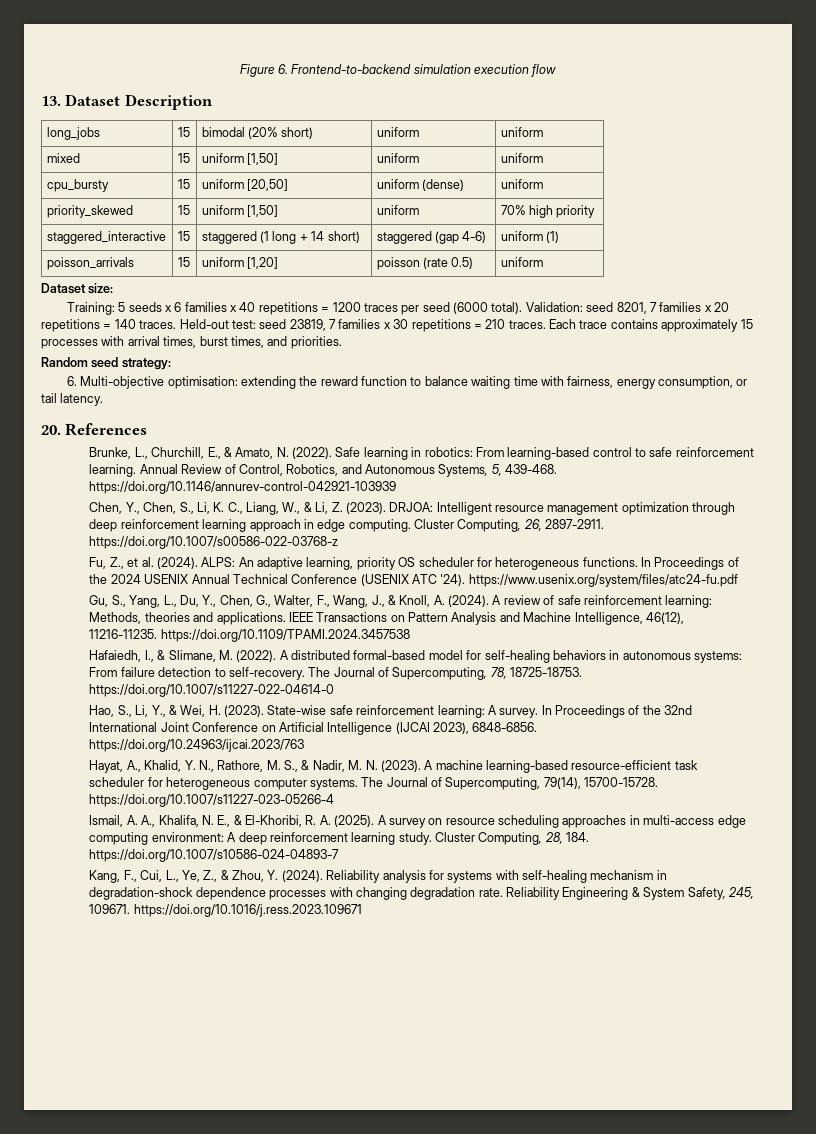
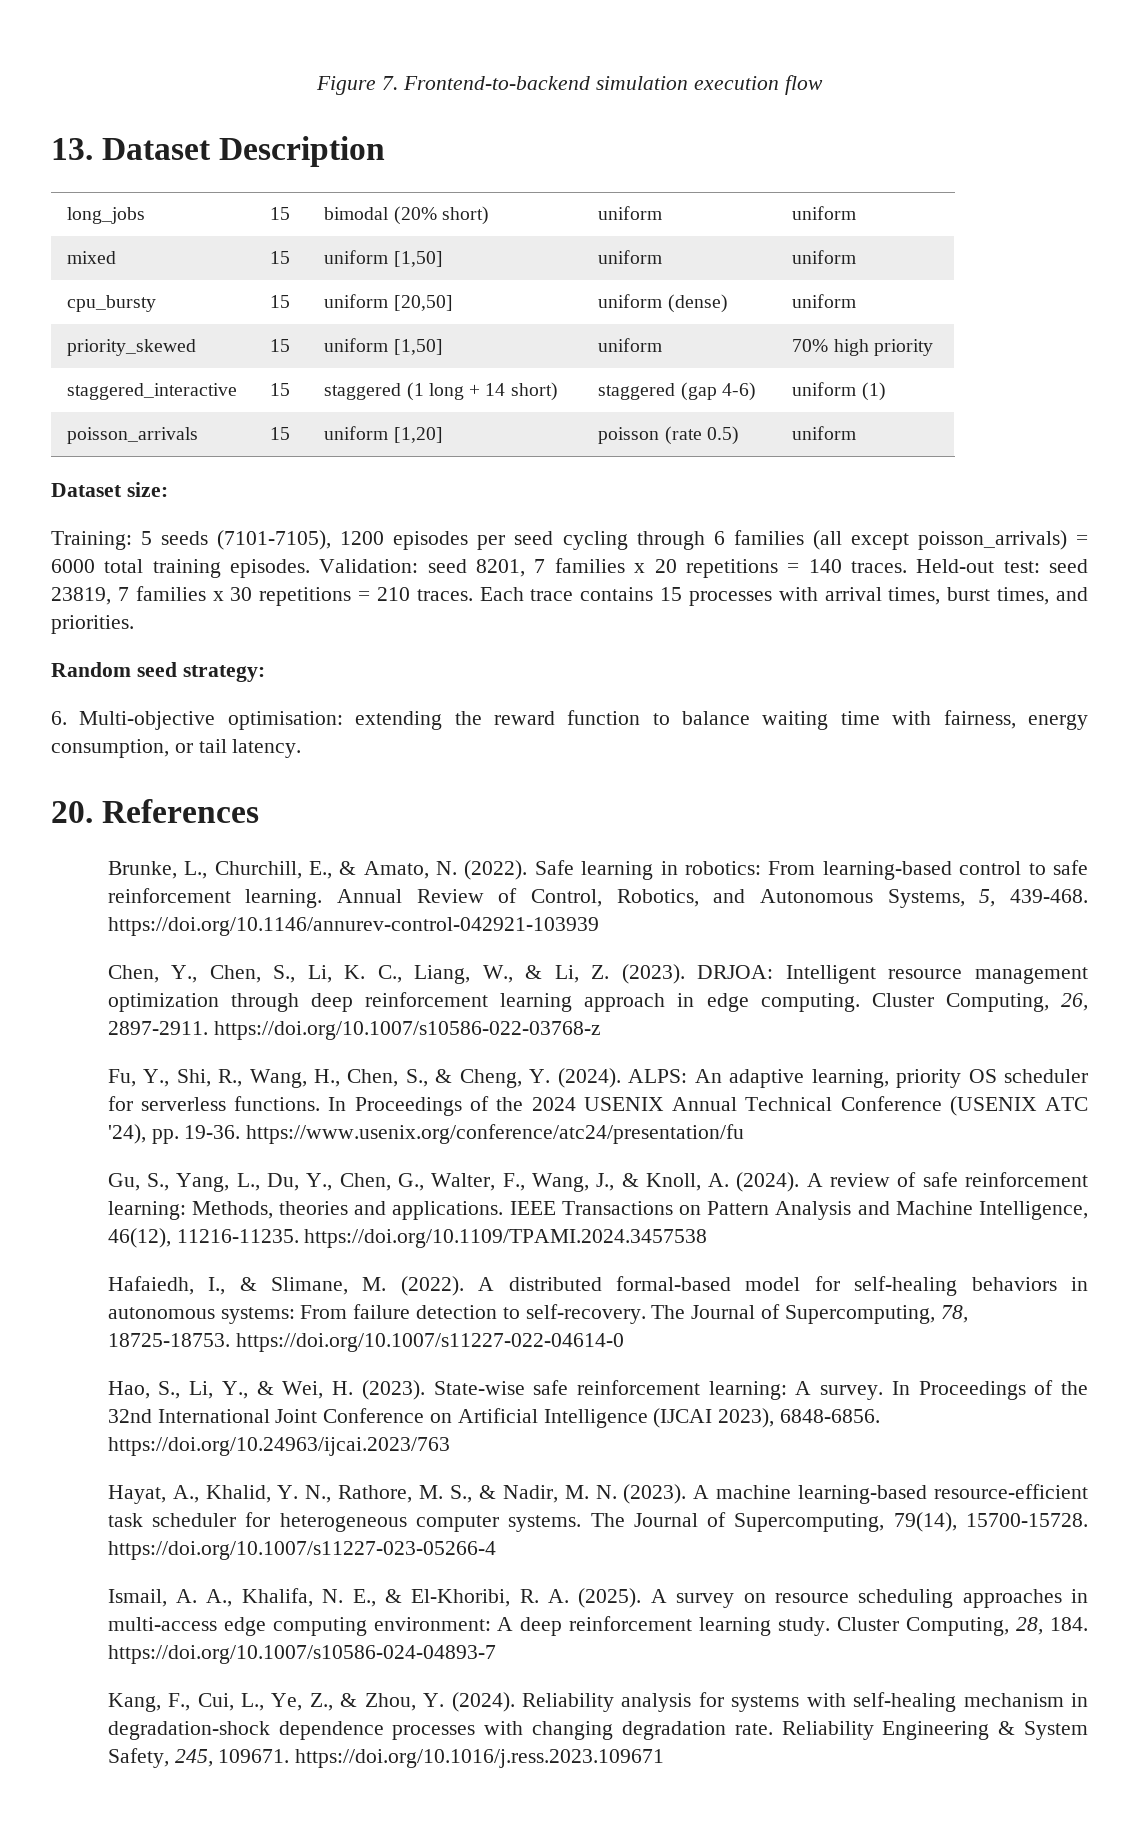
- Figure 6. Frontend-to-backend simulation execution flow
+ Figure 7. Frontend-to-backend simulation execution flow
- Training: 5 seeds x 6 families x 40 repetitions = 1200 traces per seed (6000 total).
+ Training: 5 seeds (7101-7105), 1200 episodes per seed cycling through 6 families (all except poisson_arrivals) = 6000 total training episodes.
- Each trace contains approximately 15 processes with arrival times, burst times, and priorities.
+ Each trace contains 15 processes with arrival times, burst times, and priorities.
- Cluster Computing, 26, 2897-2911. https://doi.org/10.1007/s00586-022-03768-z
+ Cluster Computing, 26, 2897-2911. https://doi.org/10.1007/s10586-022-03768-z
- Fu, Z., et al. (2024).
+ Fu, Y., Shi, R., Wang, H., Chen, S., & Cheng, Y. (2024).
- ALPS: An adaptive learning, priority OS scheduler for heterogeneous functions.
+ ALPS: An adaptive learning, priority OS scheduler for serverless functions.
- In Proceedings of the 2024 USENIX Annual Technical Conference (USENIX ATC '24). https://www.usenix.org/system/files/atc24-fu.pdf
+ In Proceedings of the 2024 USENIX Annual Technical Conference (USENIX ATC '24), pp. 19-36. https://www.usenix.org/conference/atc24/presentation/fu

